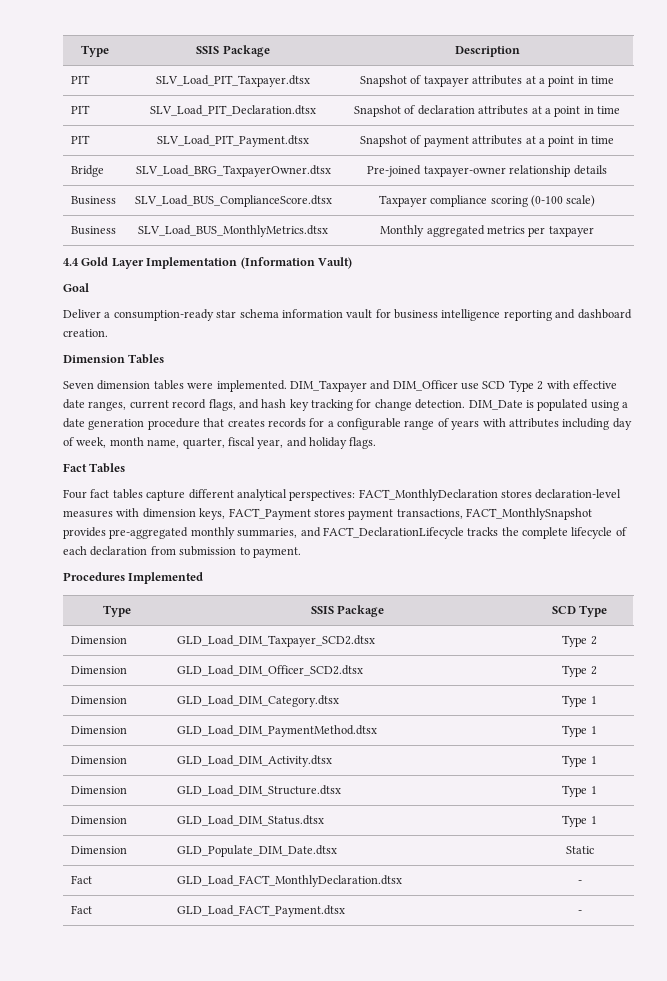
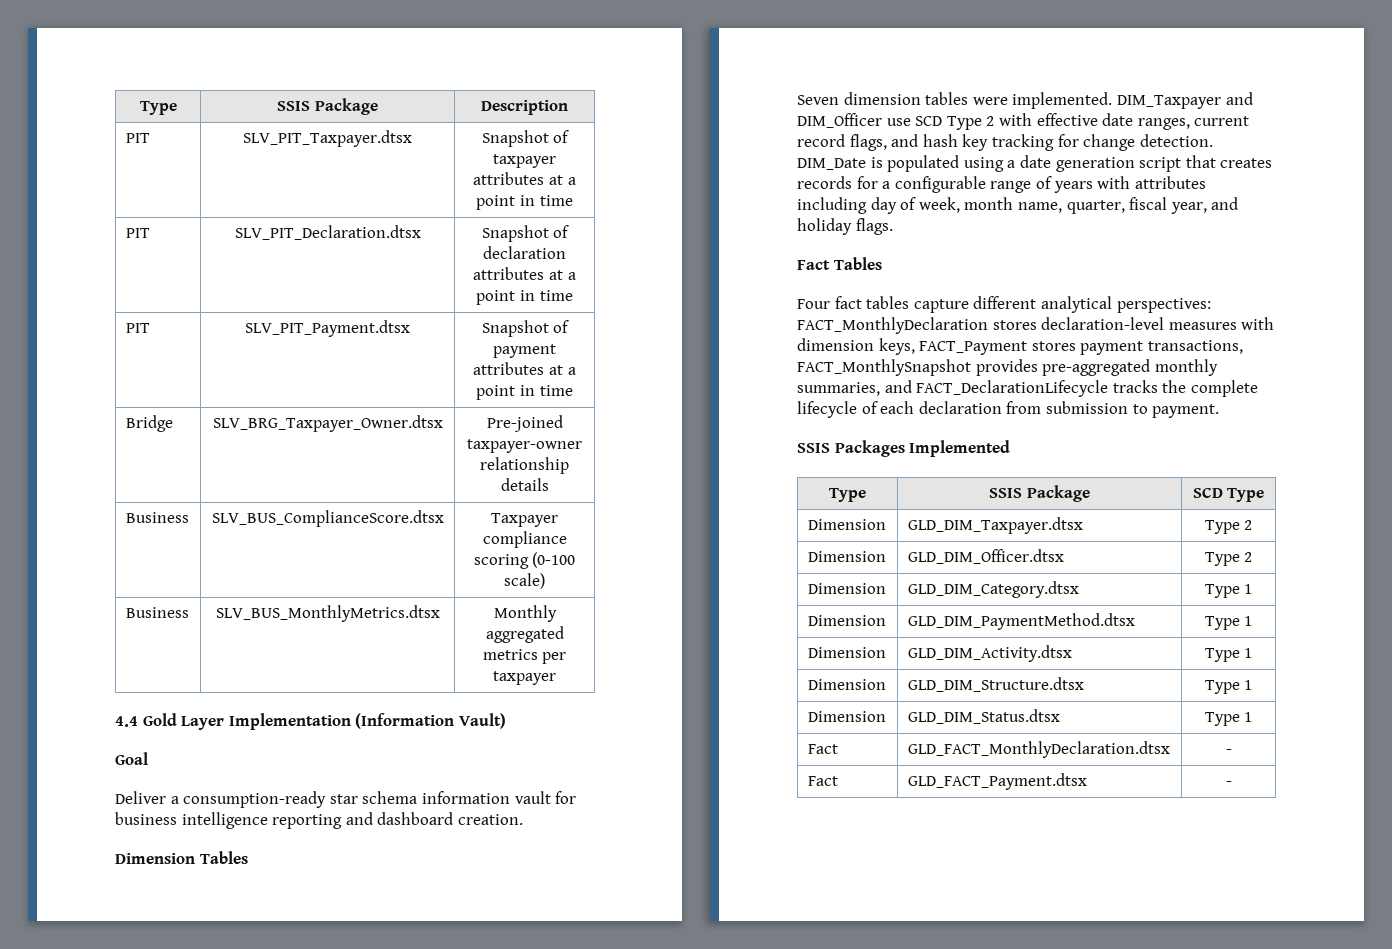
- PIT | SLV_Load_PIT_Taxpayer.dtsx | Snapshot of taxpayer attributes at a point in time
+ PIT | SLV_PIT_Taxpayer.dtsx | Snapshot of taxpayer attributes at a point in time
- PIT | SLV_Load_PIT_Declaration.dtsx | Snapshot of declaration attributes at a point in time
+ PIT | SLV_PIT_Declaration.dtsx | Snapshot of declaration attributes at a point in time
- PIT | SLV_Load_PIT_Payment.dtsx | Snapshot of payment attributes at a point in time
+ PIT | SLV_PIT_Payment.dtsx | Snapshot of payment attributes at a point in time
- Bridge | SLV_Load_BRG_TaxpayerOwner.dtsx | Pre-joined taxpayer-owner relationship details
+ Bridge | SLV_BRG_Taxpayer_Owner.dtsx | Pre-joined taxpayer-owner relationship details
- Business | SLV_Load_BUS_ComplianceScore.dtsx | Taxpayer compliance scoring (0-100 scale)
+ Business | SLV_BUS_ComplianceScore.dtsx | Taxpayer compliance scoring (0-100 scale)
- Business | SLV_Load_BUS_MonthlyMetrics.dtsx | Monthly aggregated metrics per taxpayer
+ Business | SLV_BUS_MonthlyMetrics.dtsx | Monthly aggregated metrics per taxpayer
- DIM_Date is populated using a date generation procedure that creates records for a configurable range of years with attributes including day of week, month name, quarter, fiscal year, and holiday flags.
+ DIM_Date is populated using a date generation script that creates records for a configurable range of years with attributes including day of week, month name, quarter, fiscal year, and holiday flags.
- Procedures Implemented
+ SSIS Packages Implemented
- Dimension | GLD_Load_DIM_Taxpayer_SCD2.dtsx | Type 2
- Dimension | GLD_Load_DIM_Officer_SCD2.dtsx | Type 2
- Dimension | GLD_Load_DIM_Category.dtsx | Type 1
- Dimension | GLD_Load_DIM_PaymentMethod.dtsx | Type 1
- Dimension | GLD_Load_DIM_Activity.dtsx | Type 1
- Dimension | GLD_Load_DIM_Structure.dtsx | Type 1
- Dimension | GLD_Load_DIM_Status.dtsx | Type 1
- Dimension | GLD_Populate_DIM_Date.dtsx | Static
- Fact | GLD_Load_FACT_MonthlyDeclaration.dtsx | -
+ Dimension | GLD_DIM_Taxpayer.dtsx | Type 2
+ Dimension | GLD_DIM_Officer.dtsx | Type 2
+ Dimension | GLD_DIM_Category.dtsx | Type 1
+ Dimension | GLD_DIM_PaymentMethod.dtsx | Type 1
+ Dimension | GLD_DIM_Activity.dtsx | Type 1
+ Dimension | GLD_DIM_Structure.dtsx | Type 1
+ Dimension | GLD_DIM_Status.dtsx | Type 1
+ Fact | GLD_FACT_MonthlyDeclaration.dtsx | -
- Fact | GLD_Load_FACT_Payment.dtsx | -
+ Fact | GLD_FACT_Payment.dtsx | -

